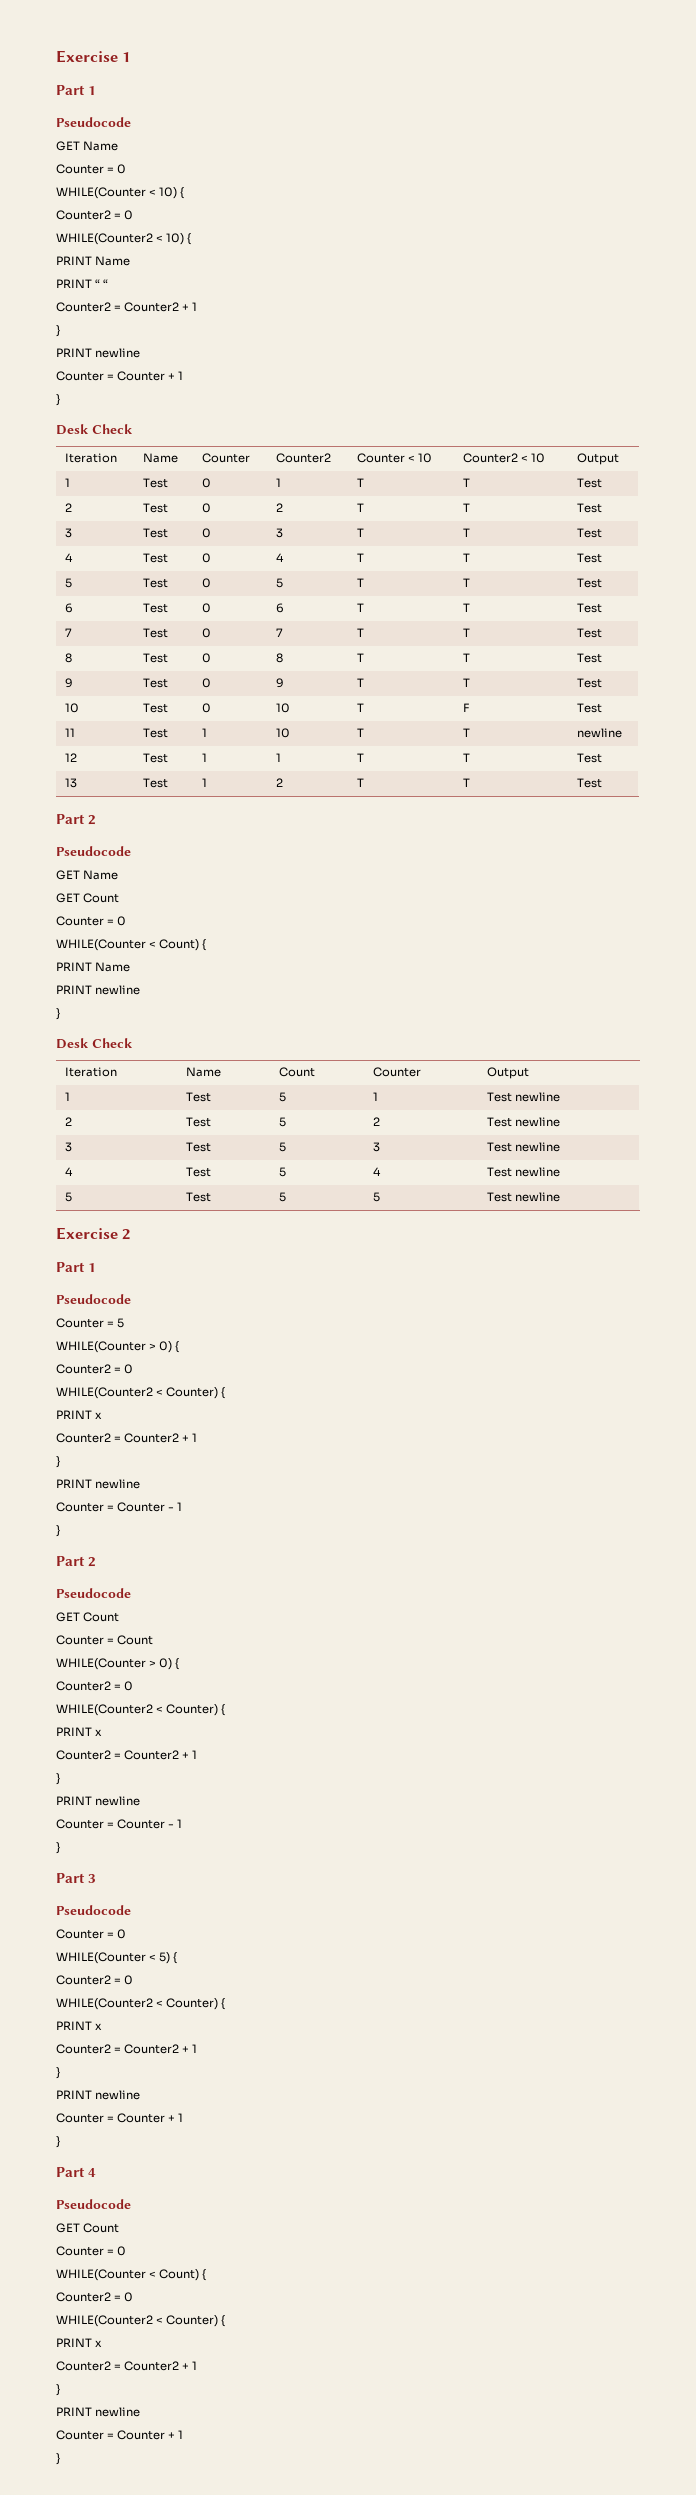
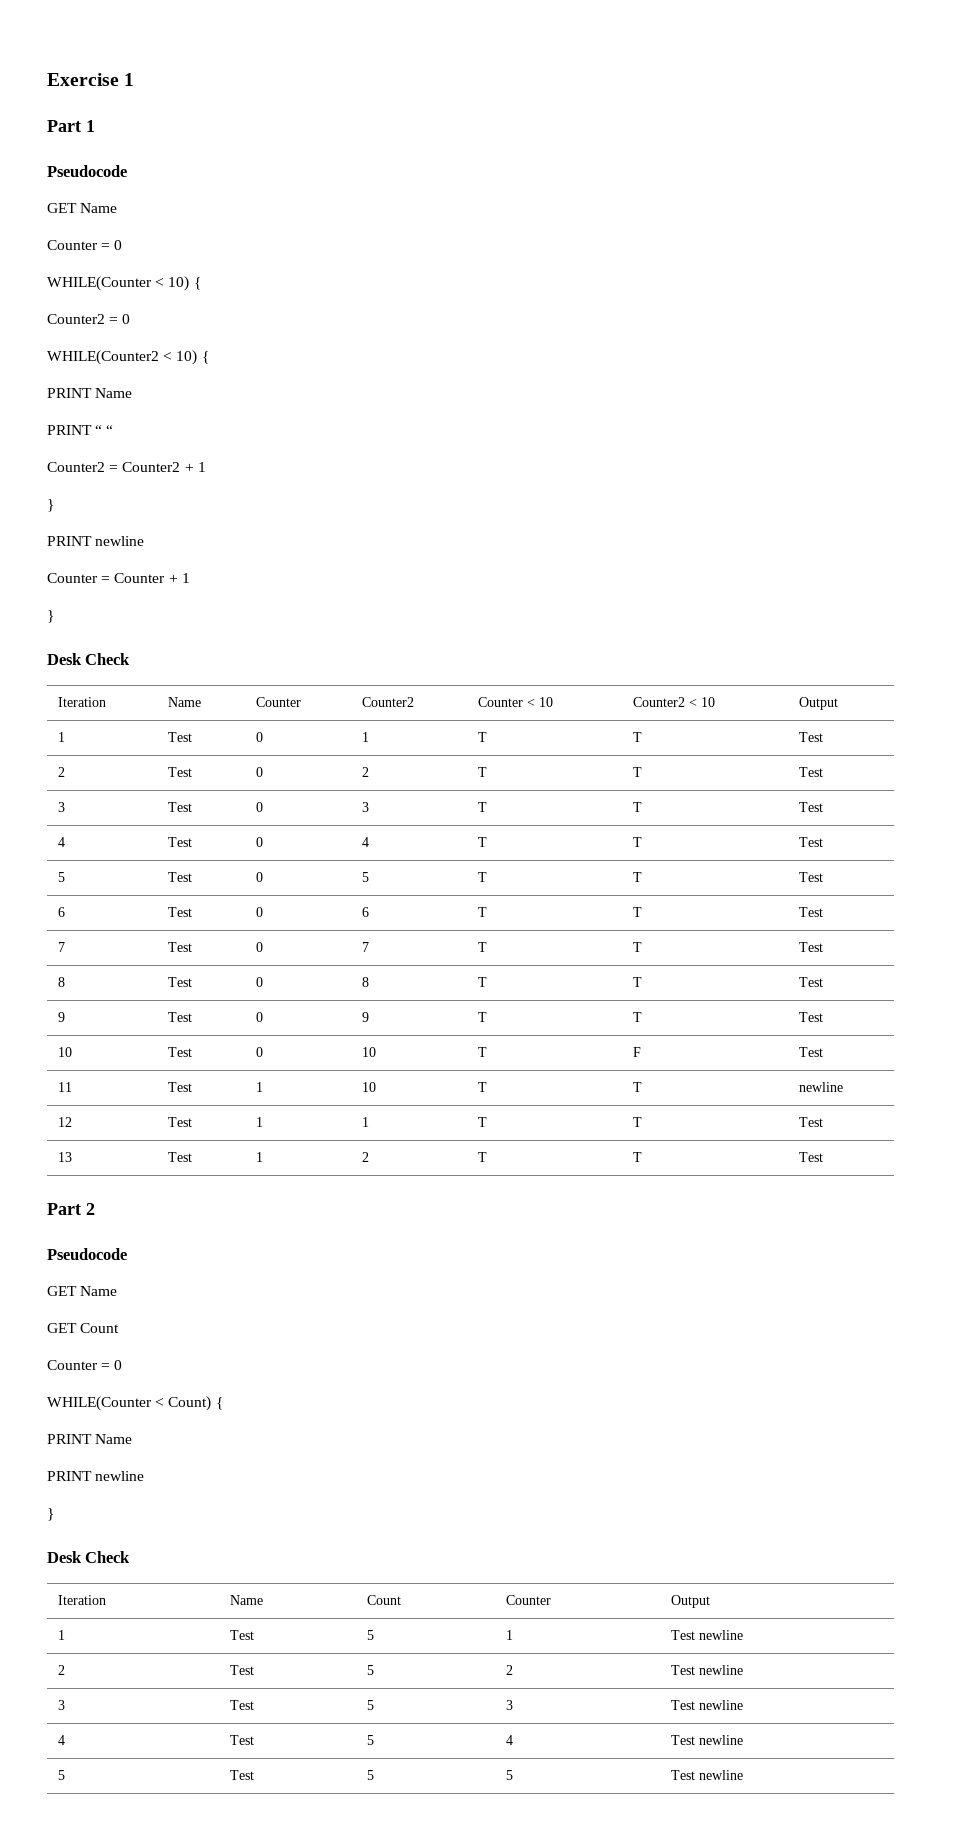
- Exercise 2
- Part 1
- Pseudocode
- Counter = 5
- WHILE(Counter > 0) {
- Counter2 = 0
- WHILE(Counter2 < Counter) {
- PRINT x
- Counter2 = Counter2 + 1
- }
- PRINT newline
- Counter = Counter - 1
- }
- Part 2
- Pseudocode
- GET Count
- Counter = Count
- WHILE(Counter > 0) {
- Counter2 = 0
- WHILE(Counter2 < Counter) {
- PRINT x
- Counter2 = Counter2 + 1
- }
- PRINT newline
- Counter = Counter - 1
- }
- Part 3
- Pseudocode
- Counter = 0
- WHILE(Counter < 5) {
- Counter2 = 0
- WHILE(Counter2 < Counter) {
- PRINT x
- Counter2 = Counter2 + 1
- }
- PRINT newline
- Counter = Counter + 1
- }
- Part 4
- Pseudocode
- GET Count
- Counter = 0
- WHILE(Counter < Count) {
- Counter2 = 0
- WHILE(Counter2 < Counter) {
- PRINT x
- Counter2 = Counter2 + 1
- }
- PRINT newline
- Counter = Counter + 1
- }

